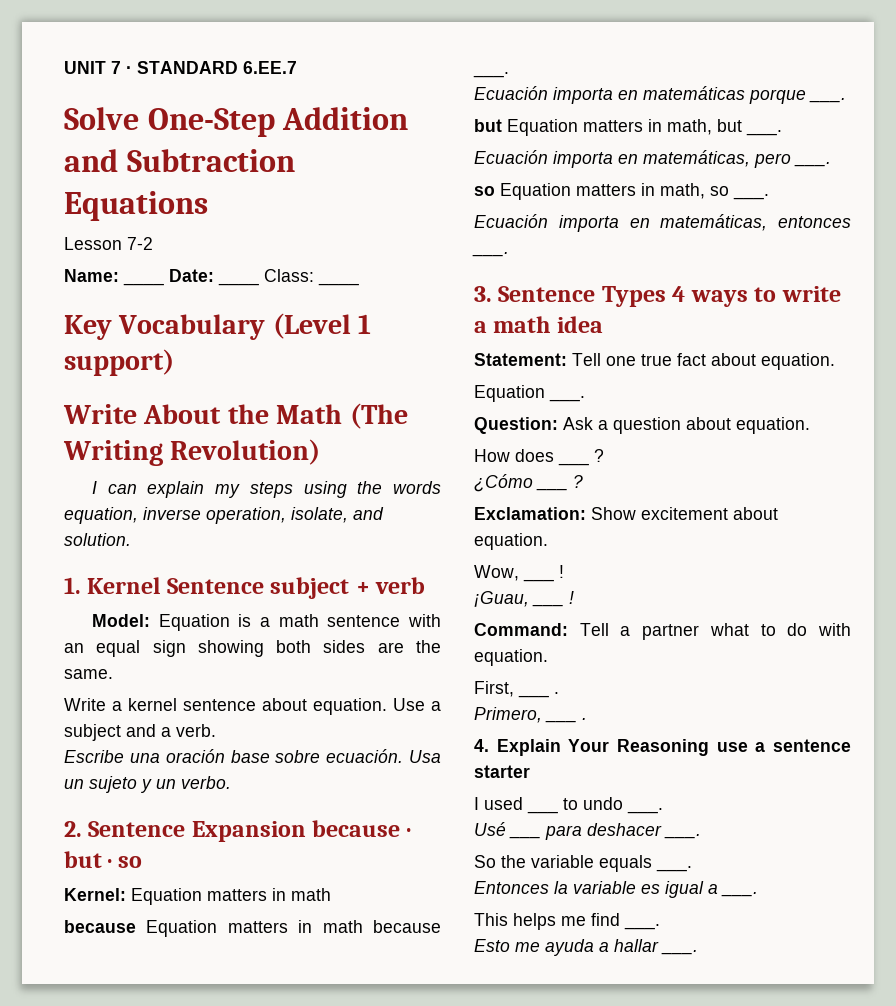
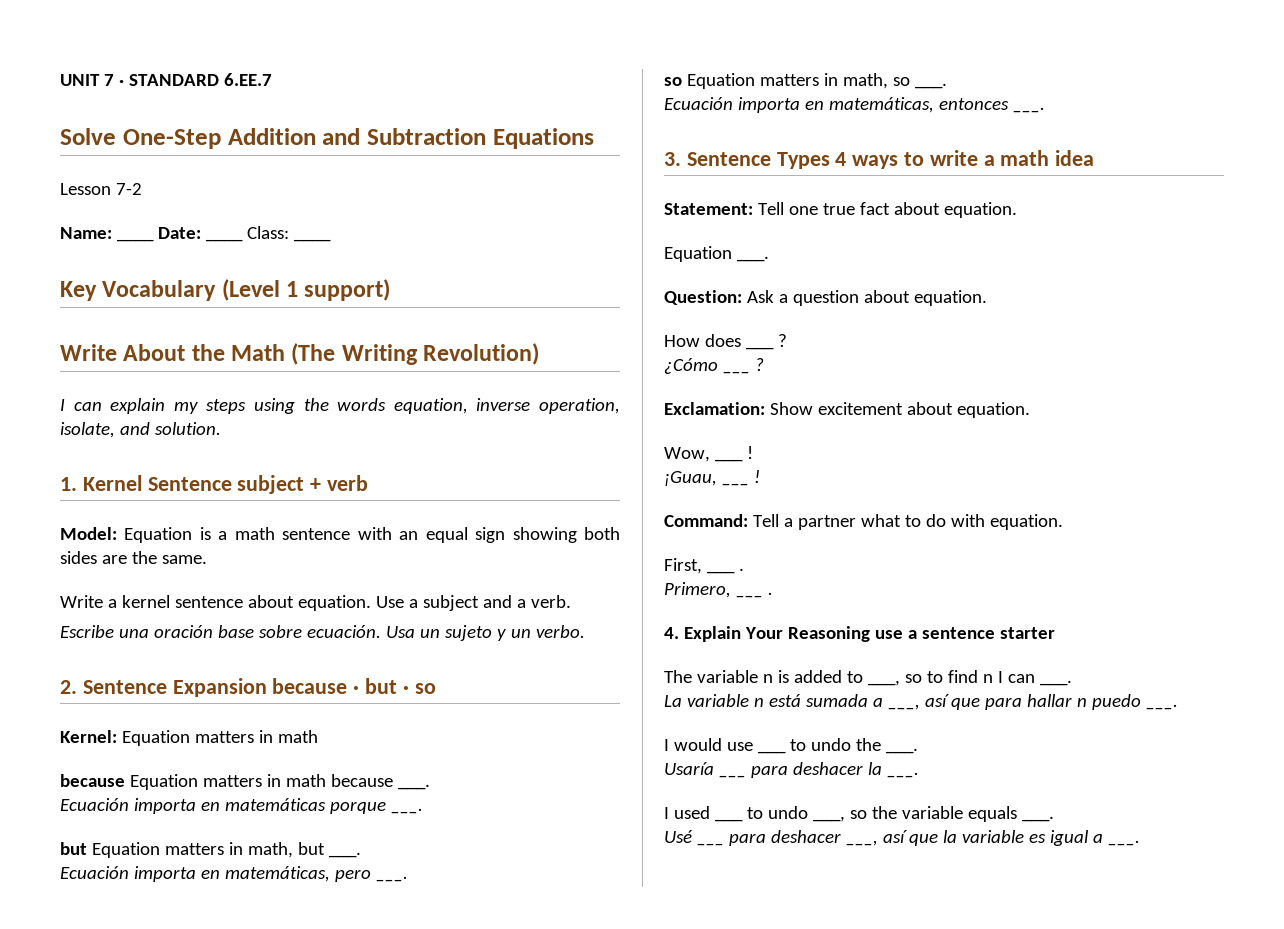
+ The variable n is added to ___, so to find n I can ___.
+ La variable n está sumada a ___, así que para hallar n puedo ___.
+ I would use ___ to undo the ___.
+ Usaría ___ para deshacer la ___.
- I used ___ to undo ___.
+ I used ___ to undo ___, so the variable equals ___.
- Usé ___ para deshacer ___.
- So the variable equals ___.
- Entonces la variable es igual a ___.
+ Usé ___ para deshacer ___, así que la variable es igual a ___.
- This helps me find ___.
- Esto me ayuda a hallar ___.

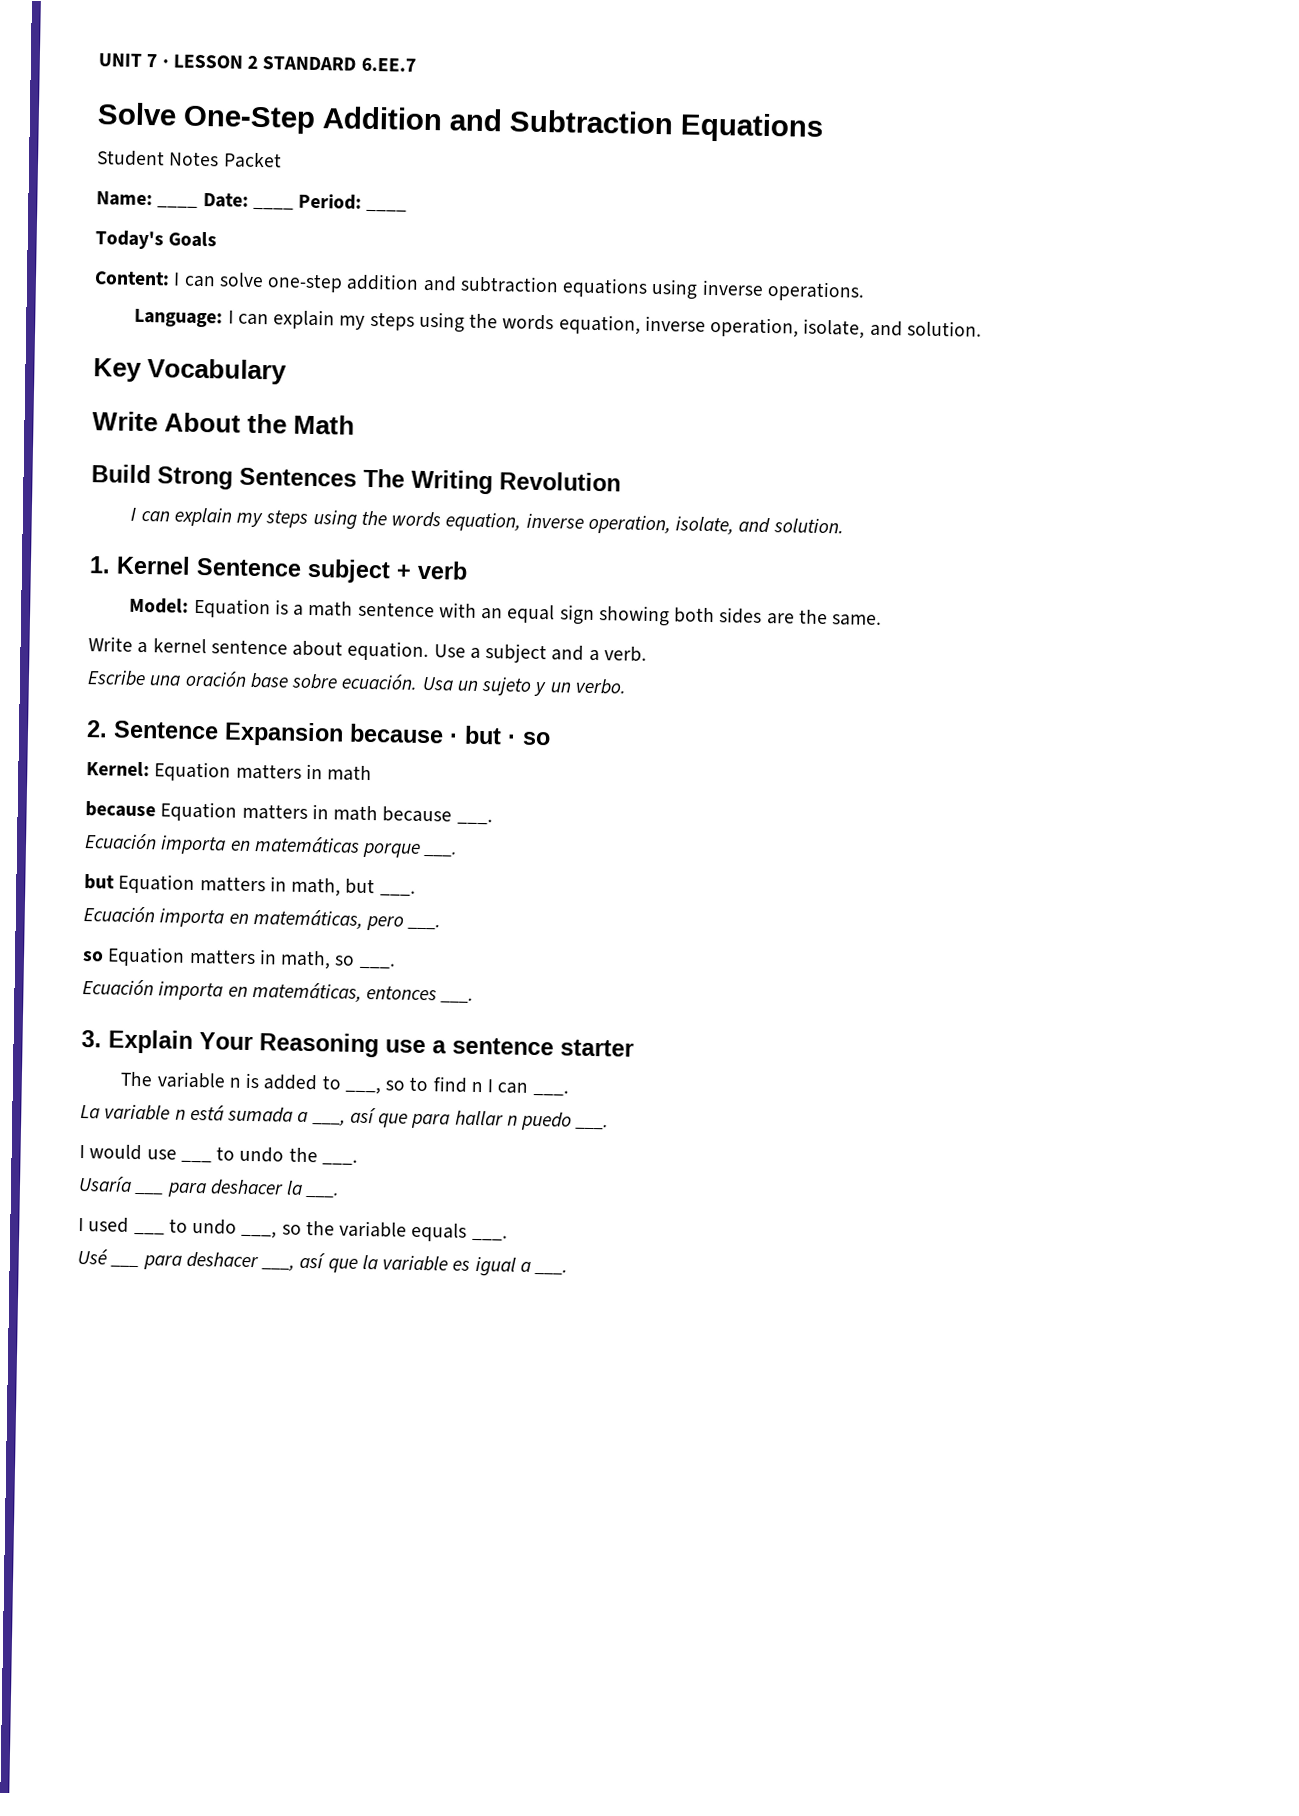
- UNIT 7 · STANDARD 6.EE.7
+ UNIT 7 · LESSON 2 STANDARD 6.EE.7
- Lesson 7-2
+ Student Notes Packet
- Name: ____ Date: ____ Class: ____
+ Name: ____ Date: ____ Period: ____
+ Today's Goals
+ Content: I can solve one-step addition and subtraction equations using inverse operations.
+ Language: I can explain my steps using the words equation, inverse operation, isolate, and solution.
- Key Vocabulary (Level 1 support)
+ Key Vocabulary
- Write About the Math (The Writing Revolution)
+ Write About the Math
+ Build Strong Sentences The Writing Revolution
- 3. Sentence Types 4 ways to write a math idea
- Statement: Tell one true fact about equation.
- Equation ___.
- Question: Ask a question about equation.
- How does ___ ?
- ¿Cómo ___ ?
- Exclamation: Show excitement about equation.
- Wow, ___ !
- ¡Guau, ___ !
- Command: Tell a partner what to do with equation.
- First, ___ .
- Primero, ___ .
- 4. Explain Your Reasoning use a sentence starter
+ 3. Explain Your Reasoning use a sentence starter

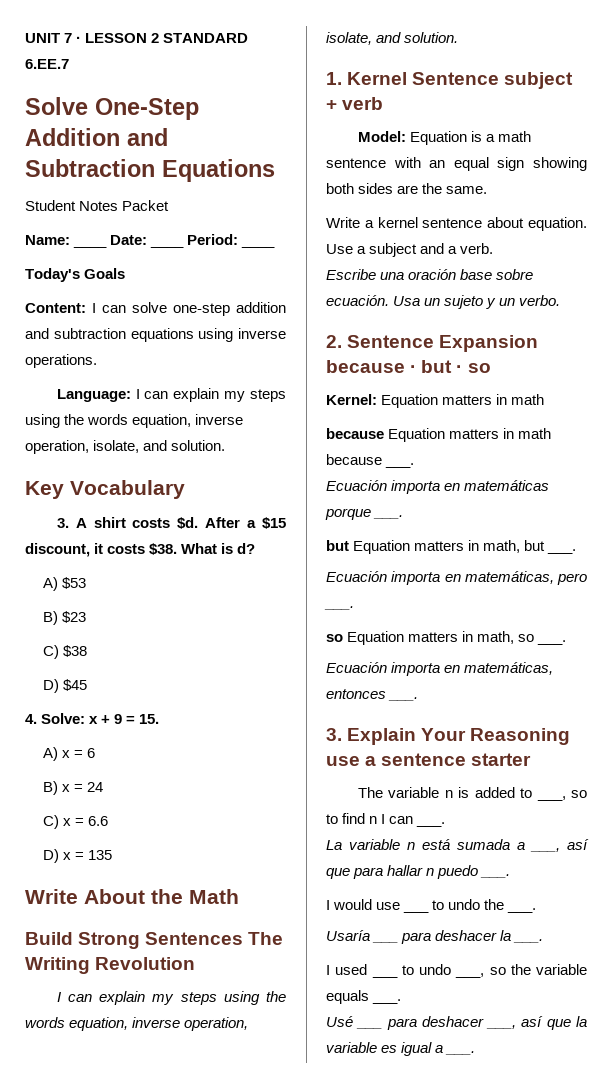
+ 3. A shirt costs $d. After a $15 discount, it costs $38. What is d?
+ A) $53
+ B) $23
+ C) $38
+ D) $45
+ 4. Solve: x + 9 = 15.
+ A) x = 6
+ B) x = 24
+ C) x = 6.6
+ D) x = 135

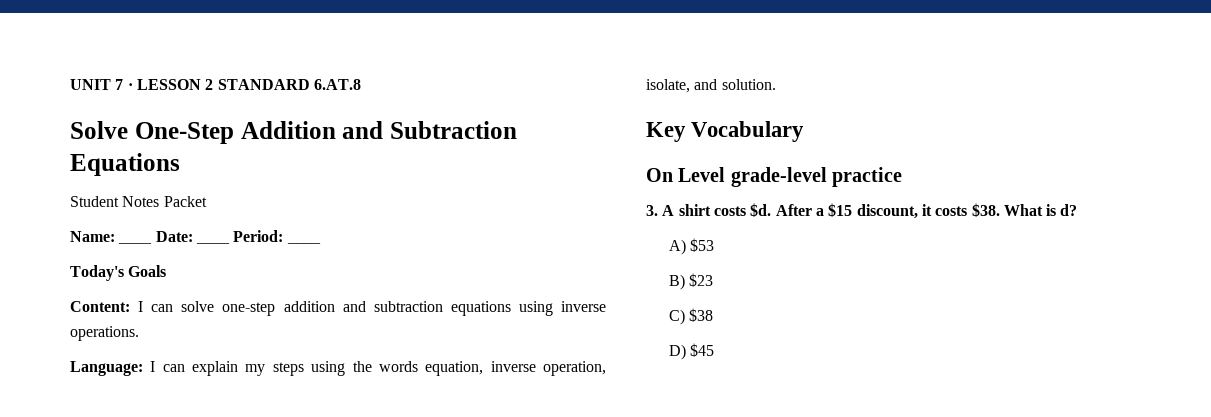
- UNIT 7 · LESSON 2 STANDARD 6.EE.7
+ UNIT 7 · LESSON 2 STANDARD 6.AT.8
+ On Level grade-level practice
- 4. Solve: x + 9 = 15.
- A) x = 6
- B) x = 24
- C) x = 6.6
- D) x = 135
- Write About the Math
- Build Strong Sentences The Writing Revolution
- I can explain my steps using the words equation, inverse operation, isolate, and solution.
- 1. Kernel Sentence subject + verb
- Model: Equation is a math sentence with an equal sign showing both sides are the same.
- Write a kernel sentence about equation. Use a subject and a verb.
- Escribe una oración base sobre ecuación. Usa un sujeto y un verbo.
- 2. Sentence Expansion because · but · so
- Kernel: Equation matters in math
- because Equation matters in math because ___.
- Ecuación importa en matemáticas porque ___.
- but Equation matters in math, but ___.
- Ecuación importa en matemáticas, pero ___.
- so Equation matters in math, so ___.
- Ecuación importa en matemáticas, entonces ___.
- 3. Explain Your Reasoning use a sentence starter
- The variable n is added to ___, so to find n I can ___.
- La variable n está sumada a ___, así que para hallar n puedo ___.
- I would use ___ to undo the ___.
- Usaría ___ para deshacer la ___.
- I used ___ to undo ___, so the variable equals ___.
- Usé ___ para deshacer ___, así que la variable es igual a ___.

